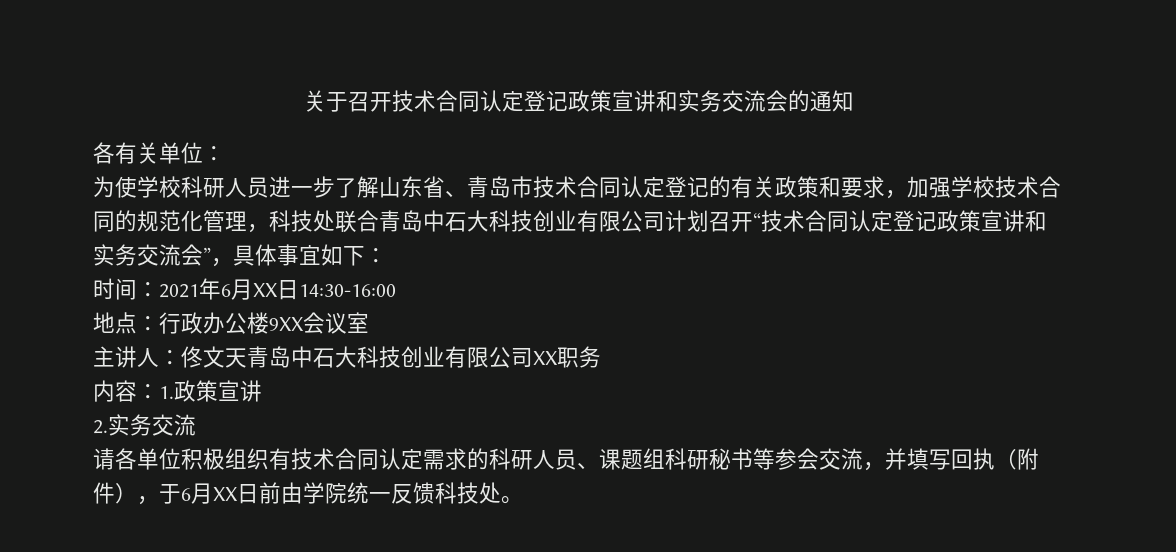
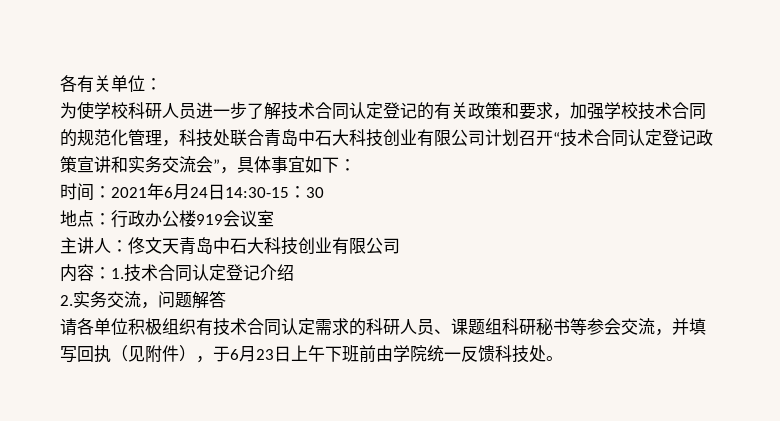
- 关于召开技术合同认定登记政策宣讲和实务交流会的通知
- 为使学校科研人员进一步了解山东省、青岛市技术合同认定登记的有关政策和要求，加强学校技术合同的规范化管理，科技处联合青岛中石大科技创业有限公司计划召开“技术合同认定登记政策宣讲和实务交流会”，具体事宜如下：
+ 为使学校科研人员进一步了解技术合同认定登记的有关政策和要求，加强学校技术合同的规范化管理，科技处联合青岛中石大科技创业有限公司计划召开“技术合同认定登记政策宣讲和实务交流会”，具体事宜如下：
- 时间：2021年6月XX日14:30-16:00
+ 时间：2021年6月24日14:30-15：30
- 地点：行政办公楼9XX会议室
+ 地点：行政办公楼919会议室
- 主讲人：佟文天青岛中石大科技创业有限公司XX职务
+ 主讲人：佟文天青岛中石大科技创业有限公司
- 内容：1.政策宣讲
+ 内容：1.技术合同认定登记介绍
- 2.实务交流
+ 2.实务交流，问题解答
- 请各单位积极组织有技术合同认定需求的科研人员、课题组科研秘书等参会交流，并填写回执（附件），于6月XX日前由学院统一反馈科技处。
+ 请各单位积极组织有技术合同认定需求的科研人员、课题组科研秘书等参会交流，并填写回执（见附件），于6月23日上午下班前由学院统一反馈科技处。

